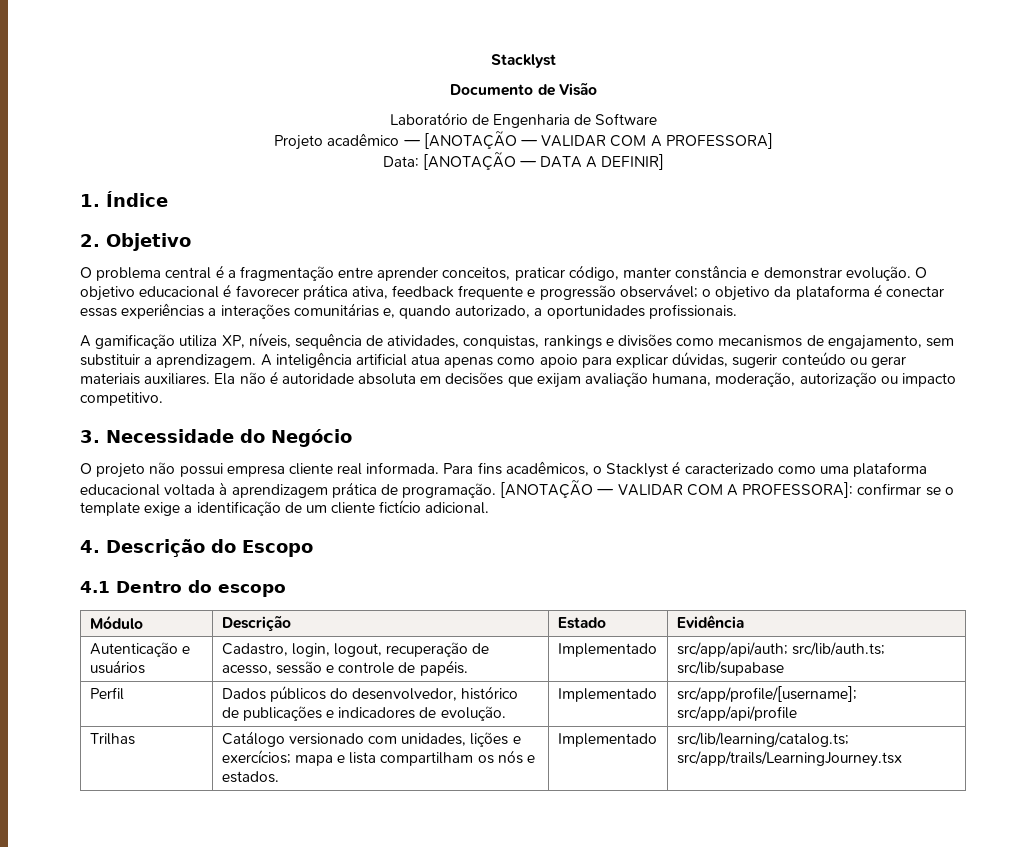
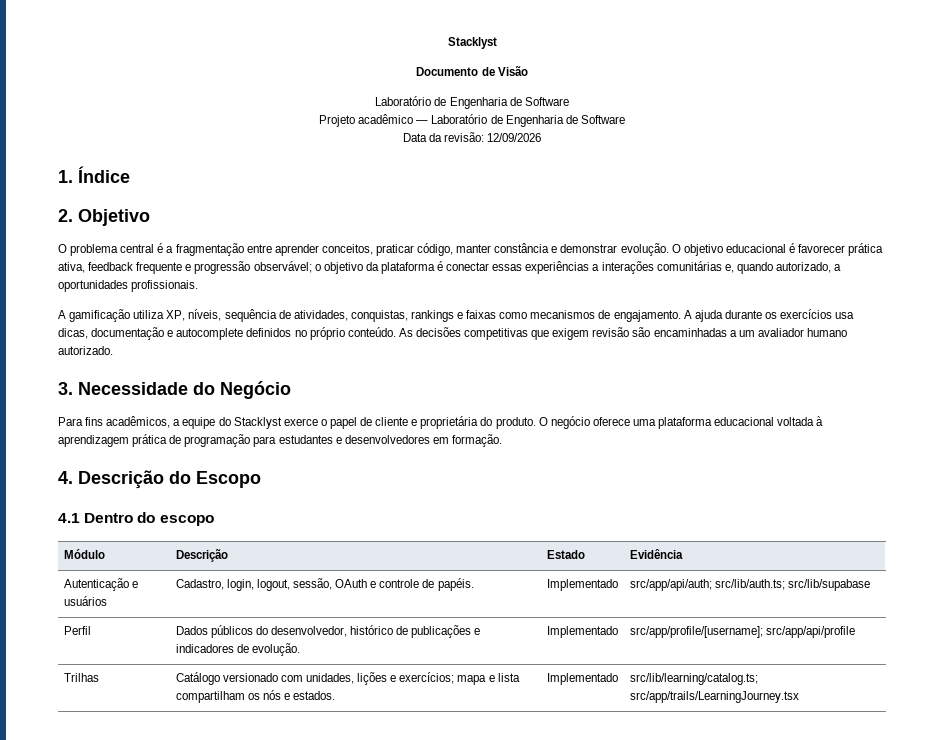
- Projeto acadêmico — [ANOTAÇÃO — VALIDAR COM A PROFESSORA]
- Data: [ANOTAÇÃO — DATA A DEFINIR]
+ Projeto acadêmico — Laboratório de Engenharia de Software
+ Data da revisão: 12/09/2026
- A gamificação utiliza XP, níveis, sequência de atividades, conquistas, rankings e divisões como mecanismos de engajamento, sem substituir a aprendizagem. A inteligência artificial atua apenas como apoio para explicar dúvidas, sugerir conteúdo ou gerar materiais auxiliares. Ela não é autoridade absoluta em decisões que exijam avaliação humana, moderação, autorização ou impacto competitivo.
+ A gamificação utiliza XP, níveis, sequência de atividades, conquistas, rankings e faixas como mecanismos de engajamento. A ajuda durante os exercícios usa dicas, documentação e autocomplete definidos no próprio conteúdo. As decisões competitivas que exigem revisão são encaminhadas a um avaliador humano autorizado.
  3. Necessidade do Negócio
- O projeto não possui empresa cliente real informada. Para fins acadêmicos, o Stacklyst é caracterizado como uma plataforma educacional voltada à aprendizagem prática de programação. [ANOTAÇÃO — VALIDAR COM A PROFESSORA]: confirmar se o template exige a identificação de um cliente fictício adicional.
+ Para fins acadêmicos, a equipe do Stacklyst exerce o papel de cliente e proprietária do produto. O negócio oferece uma plataforma educacional voltada à aprendizagem prática de programação para estudantes e desenvolvedores em formação.
- Autenticação e usuários | Cadastro, login, logout, recuperação de acesso, sessão e controle de papéis. | Implementado | src/app/api/auth; src/lib/auth.ts; src/lib/supabase
+ Autenticação e usuários | Cadastro, login, logout, sessão, OAuth e controle de papéis. | Implementado | src/app/api/auth; src/lib/auth.ts; src/lib/supabase

